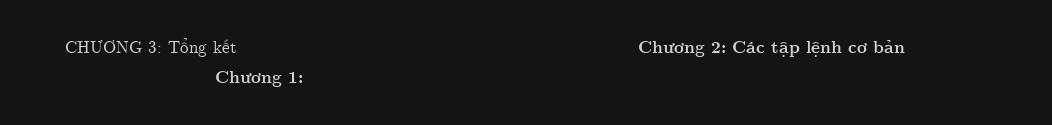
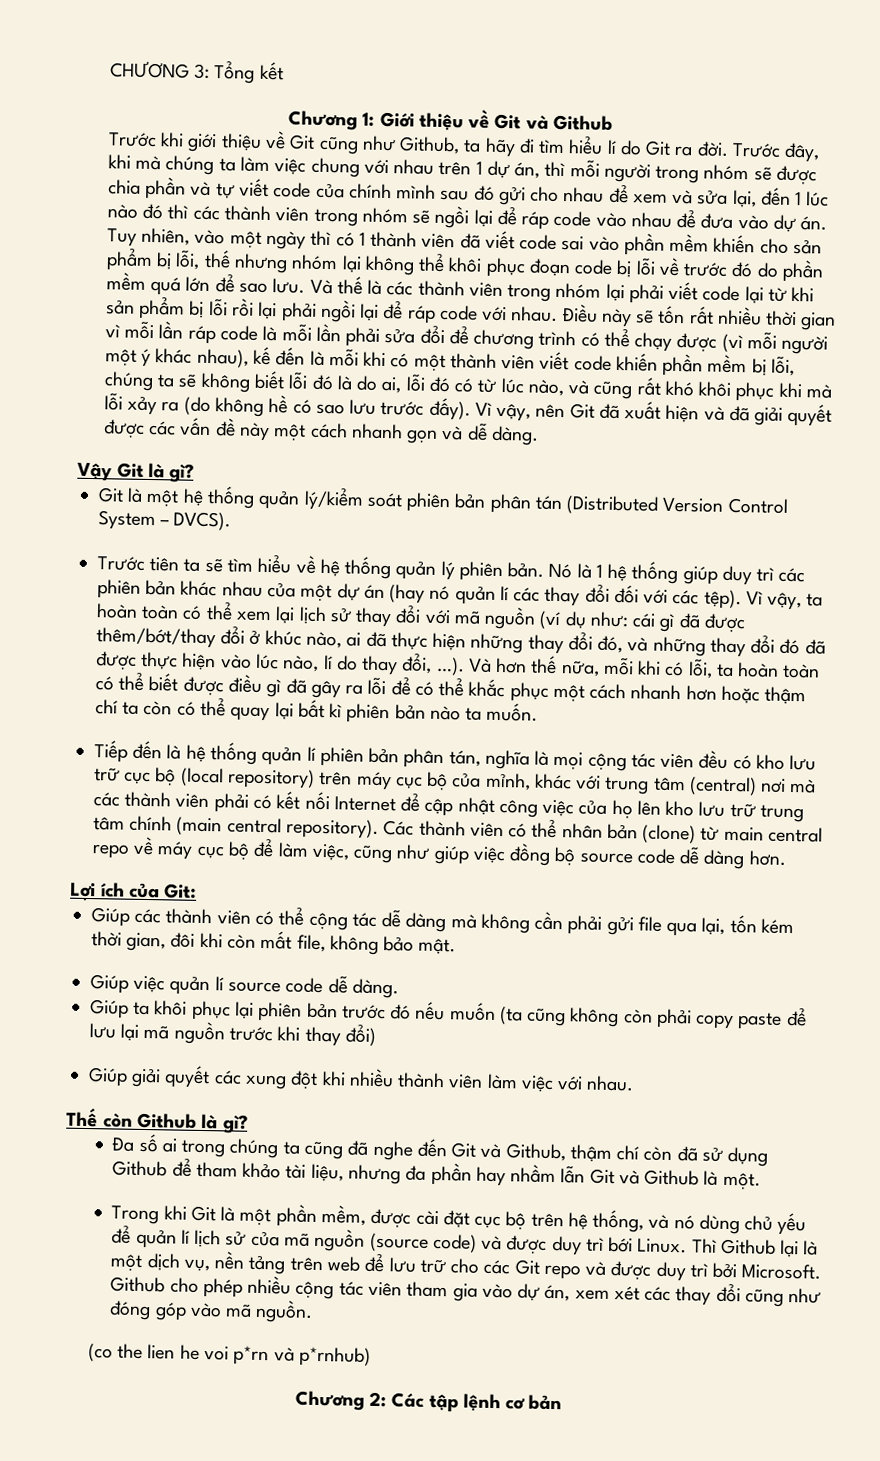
- Chương 1:
+ Chương 1: Giới thiệu về Git và Github
+ Trước khi giới thiệu về Git cũng như Github, ta hãy đi tìm hiểu lí do Git ra đời. Trước đây, khi mà chúng ta làm việc chung với nhau trên 1 dự án, thì mỗi người trong nhóm sẽ được chia phần và tự viết code của chính mình sau đó gửi cho nhau để xem và sửa lại, đến 1 lúc nào đó thì các thành viên trong nhóm sẽ ngồi lại để ráp code vào nhau để đưa vào dự án. Tuy nhiên, vào một ngày thì có 1 thành viên đã viết code sai vào phần mềm khiến cho sản phẩm bị lỗi, thế nhưng nhóm lại không thể khôi phục đoạn code bị lỗi về trước đó do phần mềm quá lớn để sao lưu. Và thế là các thành viên trong nhóm lại phải viết code lại từ khi sản phẩm bị lỗi rồi lại phải ngồi lại để ráp code với nhau. Điều này sẽ tốn rất nhiều thời gian vì mỗi lần ráp code là mỗi lần phải sửa đổi để chương trình có thể chạy được (vì mỗi người một ý khác nhau), kế đến là mỗi khi có một thành viên viết code khiến phần mềm bị lỗi, chúng ta sẽ không biết lỗi đó là do ai, lỗi đó có từ lúc nào, và cũng rất khó khôi phục khi mà lỗi xảy ra (do không hề có sao lưu trước đấy). Vì vậy, nên Git đã xuất hiện và đã giải quyết được các vấn đề này một cách nhanh gọn và dễ dàng.
+ Vậy Git là gì?
+ Git là một hệ thống quản lý/kiểm soát phiên bản phân tán (Distributed Version Control System – DVCS).
+ Trước tiên ta sẽ tìm hiểu về hệ thống quản lý phiên bản. Nó là 1 hệ thống giúp duy trì các phiên bản khác nhau của một dự án (hay nó quản lí các thay đổi đối với các tệp). Vì vậy, ta hoàn toàn có thể xem lại lịch sử thay đổi với mã nguồn (ví dụ như: cái gì đã được thêm/bớt/thay đổi ở khúc nào, ai đã thực hiện những thay đổi đó, và những thay đổi đó đã được thực hiện vào lúc nào, lí do thay đổi, …). Và hơn thế nữa, mỗi khi có lỗi, ta hoàn toàn có thể biết được điều gì đã gây ra lỗi để có thể khắc phục một cách nhanh hơn hoặc thậm chí ta còn có thể quay lại bất kì phiên bản nào ta muốn.
+ Tiếp đến là hệ thống quản lí phiên bản phân tán, nghĩa là mọi cộng tác viên đều có kho lưu trữ cục bộ (local repository) trên máy cục bộ của mỉnh, khác với trung tâm (central) nơi mà các thành viên phải có kết nối Internet để cập nhật công việc của họ lên kho lưu trữ trung tâm chính (main central repository). Các thành viên có thể nhân bản (clone) từ main central repo về máy cục bộ để làm việc, cũng như giúp việc đồng bộ source code dễ dàng hơn.
+ Lợi ích của Git:
+ Giúp các thành viên có thể cộng tác dễ dàng mà không cần phải gửi file qua lại, tốn kém thời gian, đôi khi còn mất file, không bảo mật.
+ Giúp việc quản lí source code dễ dàng.
+ Giúp ta khôi phục lại phiên bản trước đó nếu muốn (ta cũng không còn phải copy paste để lưu lại mã nguồn trước khi thay đổi)
+ Giúp giải quyết các xung đột khi nhiều thành viên làm việc với nhau.
+ Thế còn Github là gì?
+ Đa số ai trong chúng ta cũng đã nghe đến Git và Github, thậm chí còn đã sử dụng Github để tham khảo tài liệu, nhưng đa phần hay nhầm lẫn Git và Github là một.
+ Trong khi Git là một phần mềm, được cài đặt cục bộ trên hệ thống, và nó dùng chủ yếu để quản lí lịch sử của mã nguồn (source code) và được duy trì bới Linux. Thì Github lại là một dịch vụ, nền tảng trên web để lưu trữ cho các Git repo và được duy trì bởi Microsoft. Github cho phép nhiều cộng tác viên tham gia vào dự án, xem xét các thay đổi cũng như đóng góp vào mã nguồn.
+ (co the lien he voi p*rn và p*rnhub)

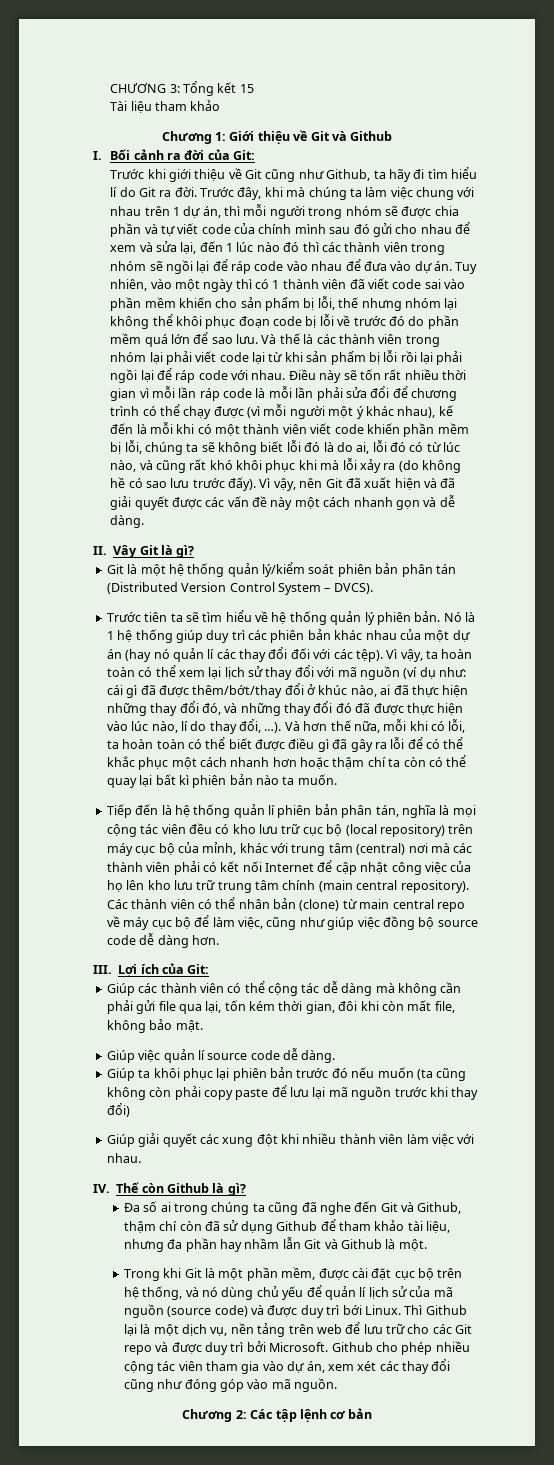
- CHƯƠNG 3: Tổng kết
+ CHƯƠNG 3: Tổng kết 15
+ Tài liệu tham khảo
+ I. Bối cảnh ra đời của Git:
- Vậy Git là gì?
+ II. Vậy Git là gì?
- Lợi ích của Git:
+ III. Lợi ích của Git:
- Thế còn Github là gì?
+ IV. Thế còn Github là gì?
- (co the lien he voi p*rn và p*rnhub)

